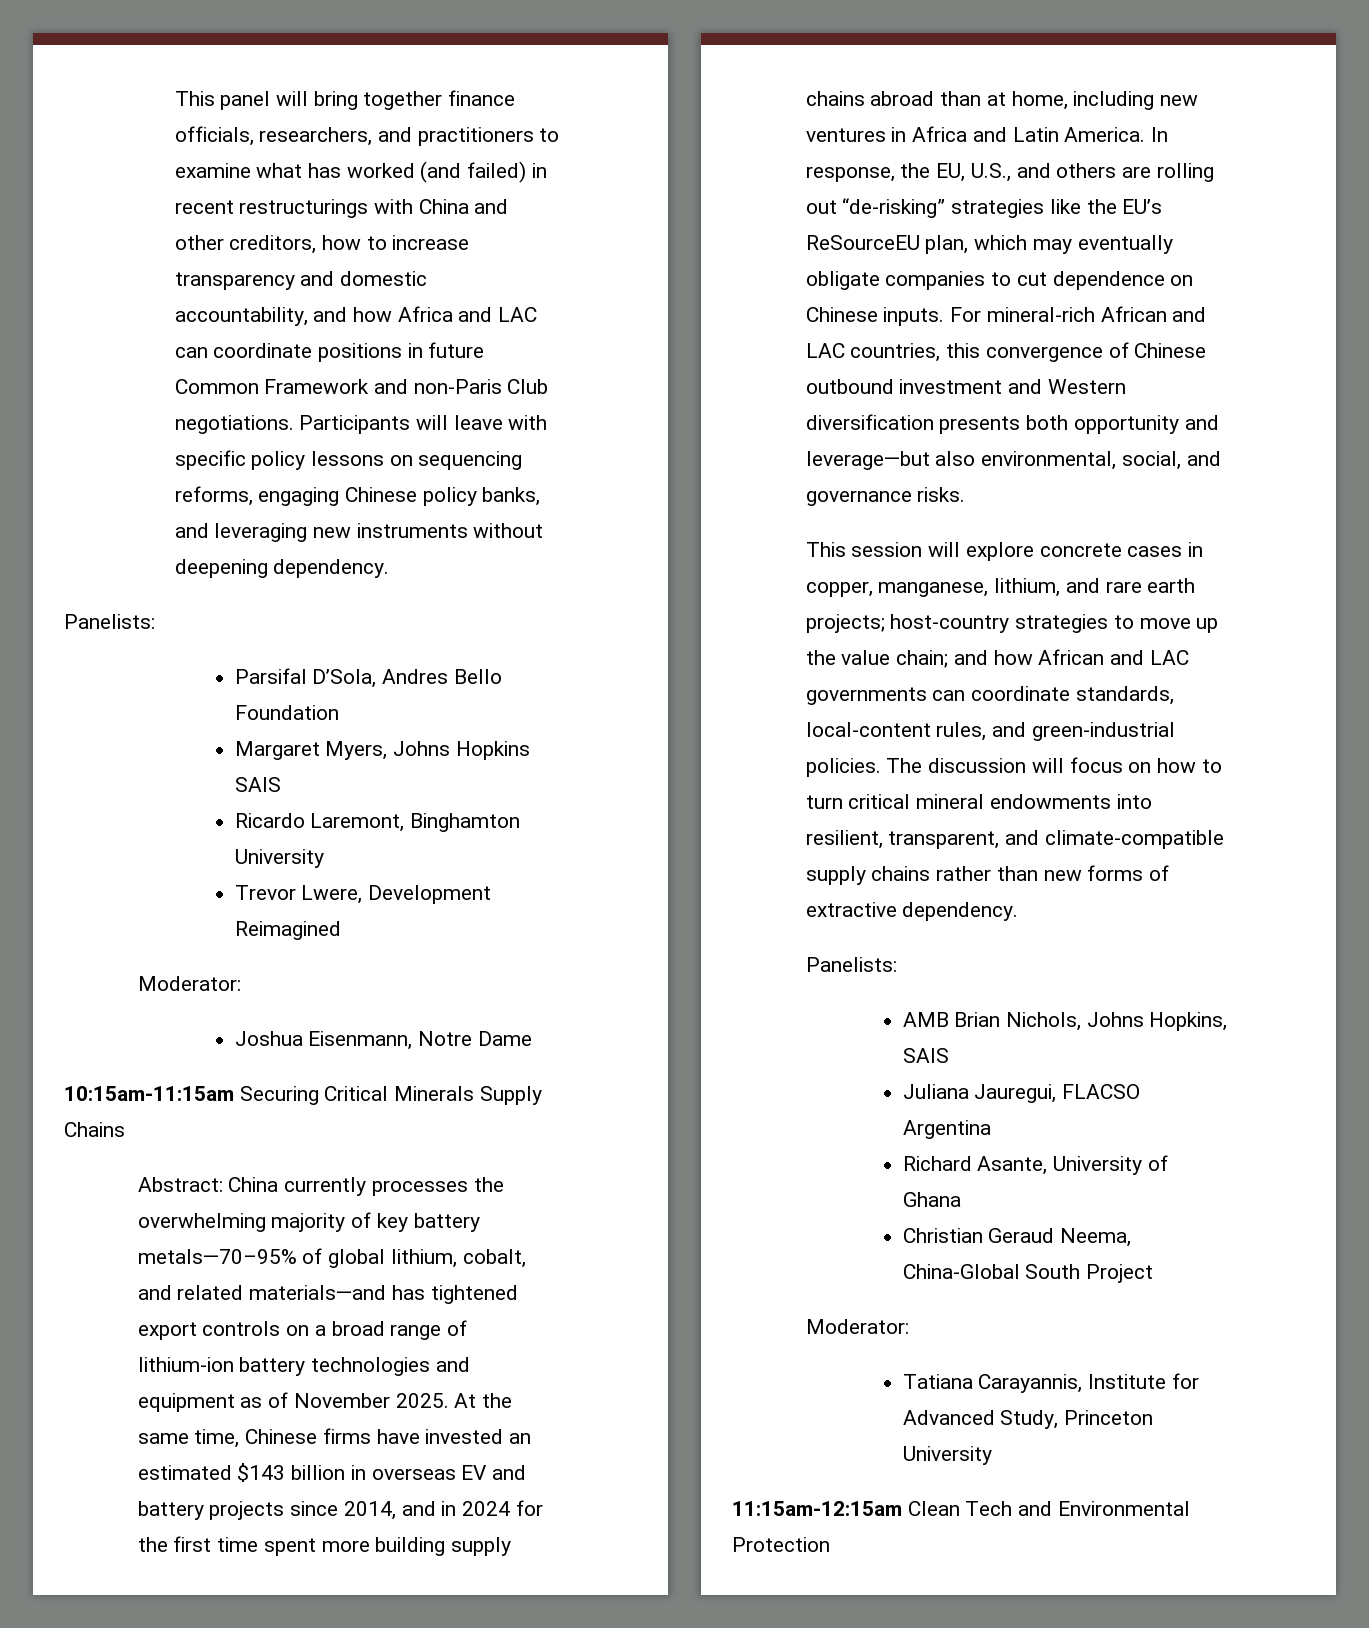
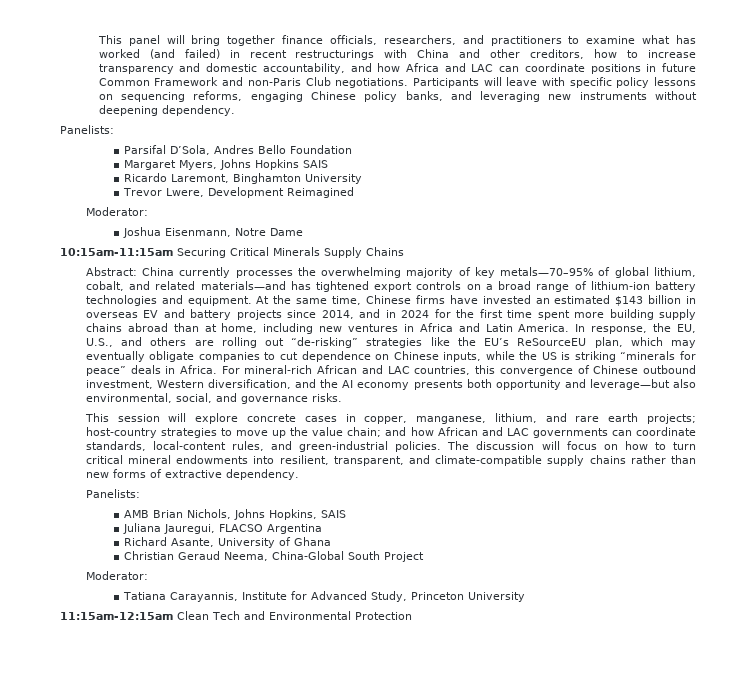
- Abstract: China currently processes the overwhelming majority of key battery metals—70–95% of global lithium, cobalt, and related materials—and has tightened export controls on a broad range of lithium-ion battery technologies and equipment as of November 2025.
+ Abstract: China currently processes the overwhelming majority of key metals—70–95% of global lithium, cobalt, and related materials—and has tightened export controls on a broad range of lithium-ion battery technologies and equipment.
- In response, the EU, U.S., and others are rolling out “de-risking” strategies like the EU’s ReSourceEU plan, which may eventually obligate companies to cut dependence on Chinese inputs.
+ In response, the EU, U.S., and others are rolling out “de-risking” strategies like the EU’s ReSourceEU plan, which may eventually obligate companies to cut dependence on Chinese inputs, while the US is striking “minerals for peace” deals in Africa.
- For mineral-rich African and LAC countries, this convergence of Chinese outbound investment and Western diversification presents both opportunity and leverage—but also environmental, social, and governance risks.
+ For mineral-rich African and LAC countries, this convergence of Chinese outbound investment, Western diversification, and the AI economy presents both opportunity and leverage—but also environmental, social, and governance risks.

